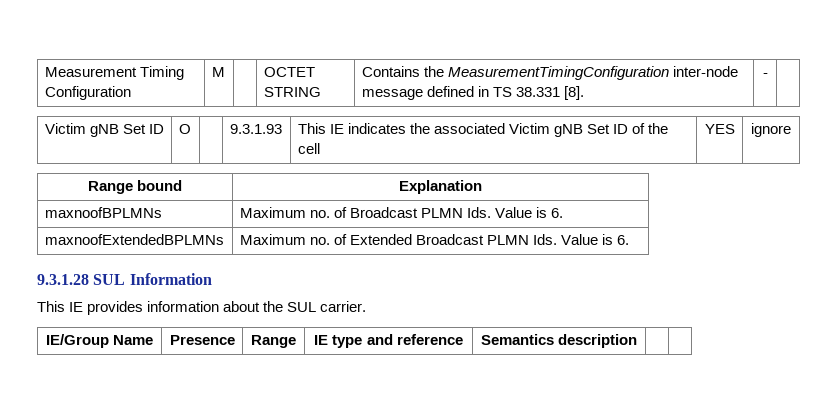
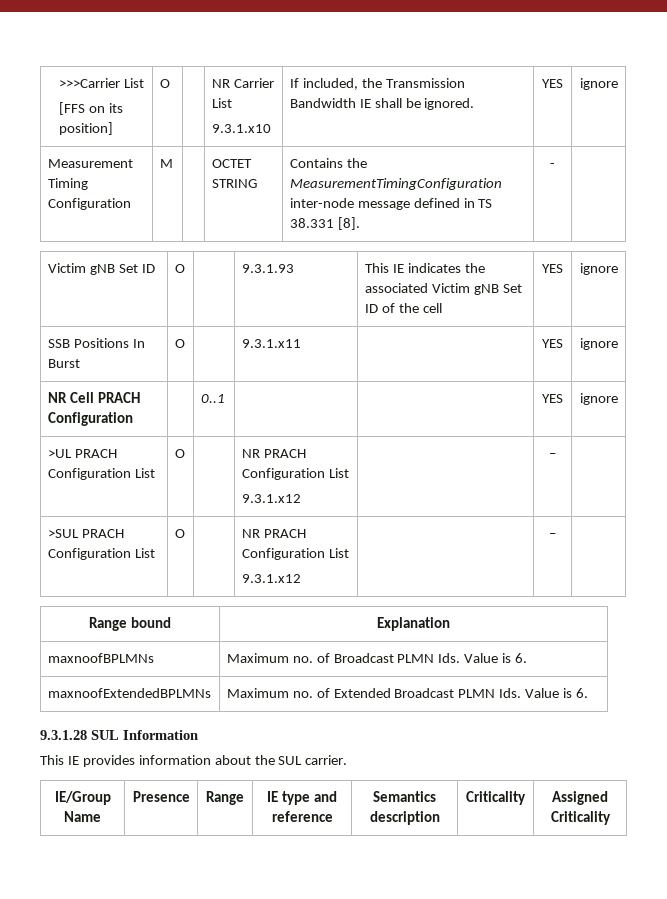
+ >>>Carrier List
+ [FFS on its position] | O | | NR Carrier List
+ 9.3.1.x10 | If included, the Transmission Bandwidth IE shall be ignored. | YES | ignore
+ SSB Positions In Burst | O | | 9.3.1.x11 | | YES | ignore
+ NR Cell PRACH Configuration | | 0..1 | | | YES | ignore
+ >UL PRACH Configuration List | O | | NR PRACH Configuration List
+ 9.3.1.x12 | | – |
+ >SUL PRACH Configuration List | O | | NR PRACH Configuration List
+ 9.3.1.x12 | | – |
- IE/Group Name | Presence | Range | IE type and reference | Semantics description | |
+ IE/Group Name | Presence | Range | IE type and reference | Semantics description | Criticality | Assigned Criticality

